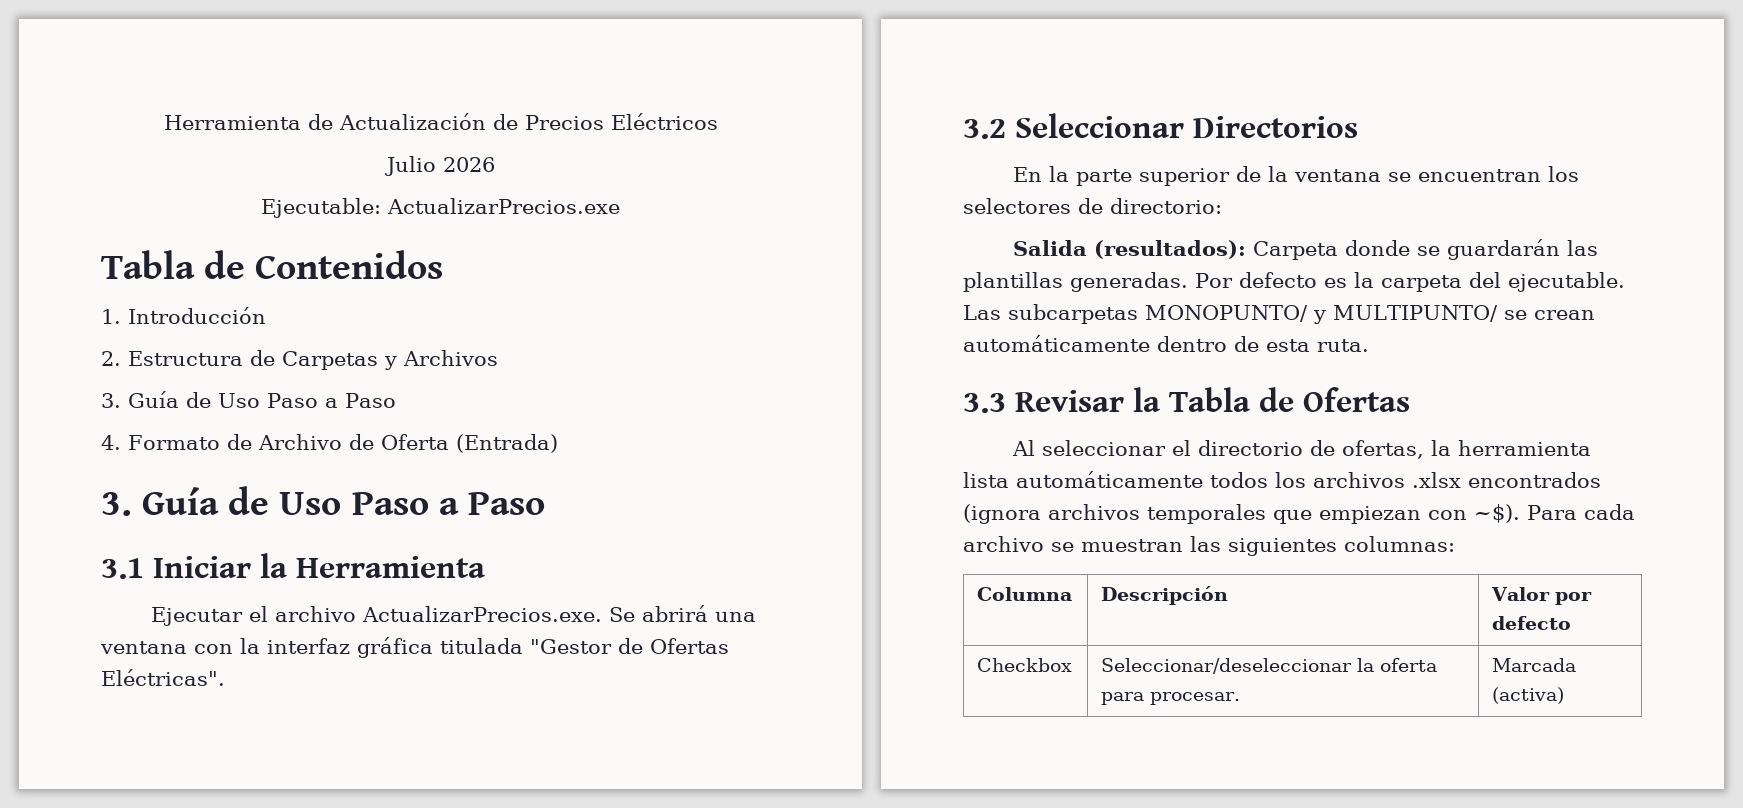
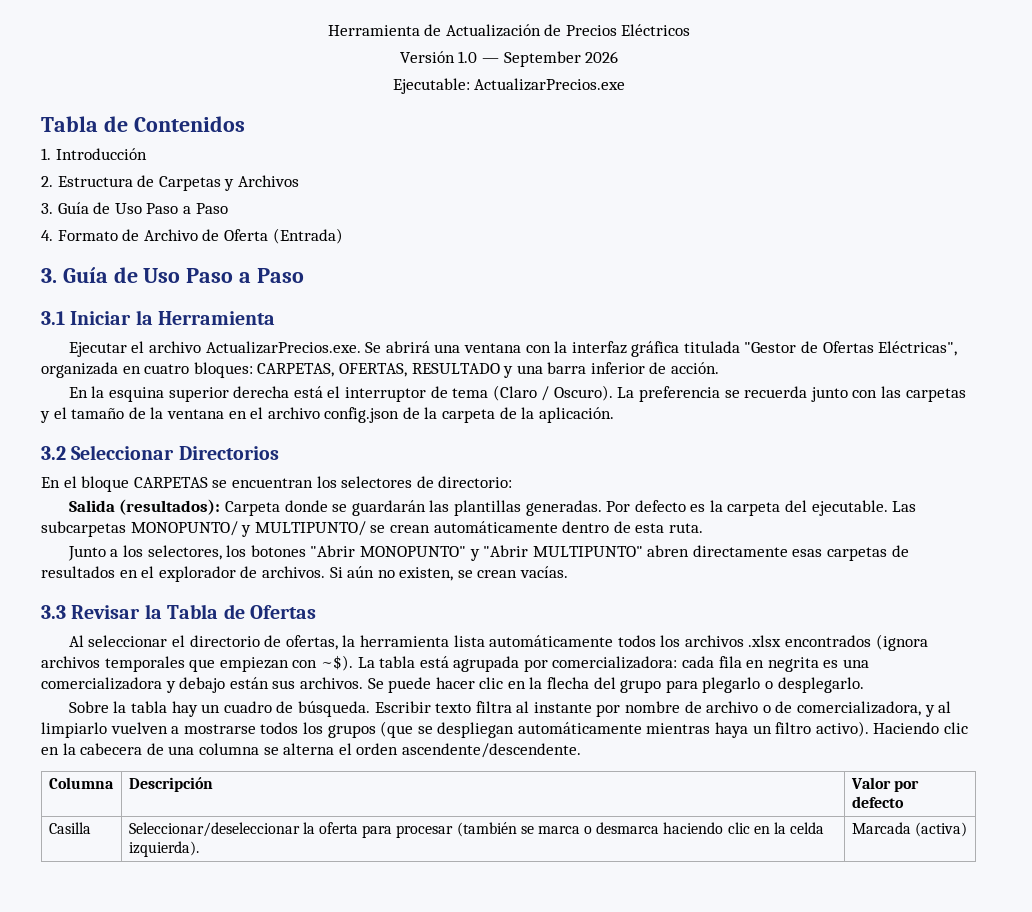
- Julio 2026
+ Versión 1.0 — September 2026
- Ejecutar el archivo ActualizarPrecios.exe. Se abrirá una ventana con la interfaz gráfica titulada "Gestor de Ofertas Eléctricas".
+ Ejecutar el archivo ActualizarPrecios.exe. Se abrirá una ventana con la interfaz gráfica titulada "Gestor de Ofertas Eléctricas", organizada en cuatro bloques: CARPETAS, OFERTAS, RESULTADO y una barra inferior de acción.
+ En la esquina superior derecha está el interruptor de tema (Claro / Oscuro). La preferencia se recuerda junto con las carpetas y el tamaño de la ventana en el archivo config.json de la carpeta de la aplicación.
  3.2 Seleccionar Directorios
- En la parte superior de la ventana se encuentran los selectores de directorio:
+ En el bloque CARPETAS se encuentran los selectores de directorio:
+ Junto a los selectores, los botones "Abrir MONOPUNTO" y "Abrir MULTIPUNTO" abren directamente esas carpetas de resultados en el explorador de archivos. Si aún no existen, se crean vacías.
- Para cada archivo se muestran las siguientes columnas:
+ La tabla está agrupada por comercializadora: cada fila en negrita es una comercializadora y debajo están sus archivos. Se puede hacer clic en la flecha del grupo para plegarlo o desplegarlo.
+ Sobre la tabla hay un cuadro de búsqueda. Escribir texto filtra al instante por nombre de archivo o de comercializadora, y al limpiarlo vuelven a mostrarse todos los grupos (que se despliegan automáticamente mientras haya un filtro activo). Haciendo clic en la cabecera de una columna se alterna el orden ascendente/descendente.
- Checkbox | Seleccionar/deseleccionar la oferta para procesar. | Marcada (activa)
+ Casilla | Seleccionar/deseleccionar la oferta para procesar (también se marca o desmarca haciendo clic en la celda izquierda). | Marcada (activa)

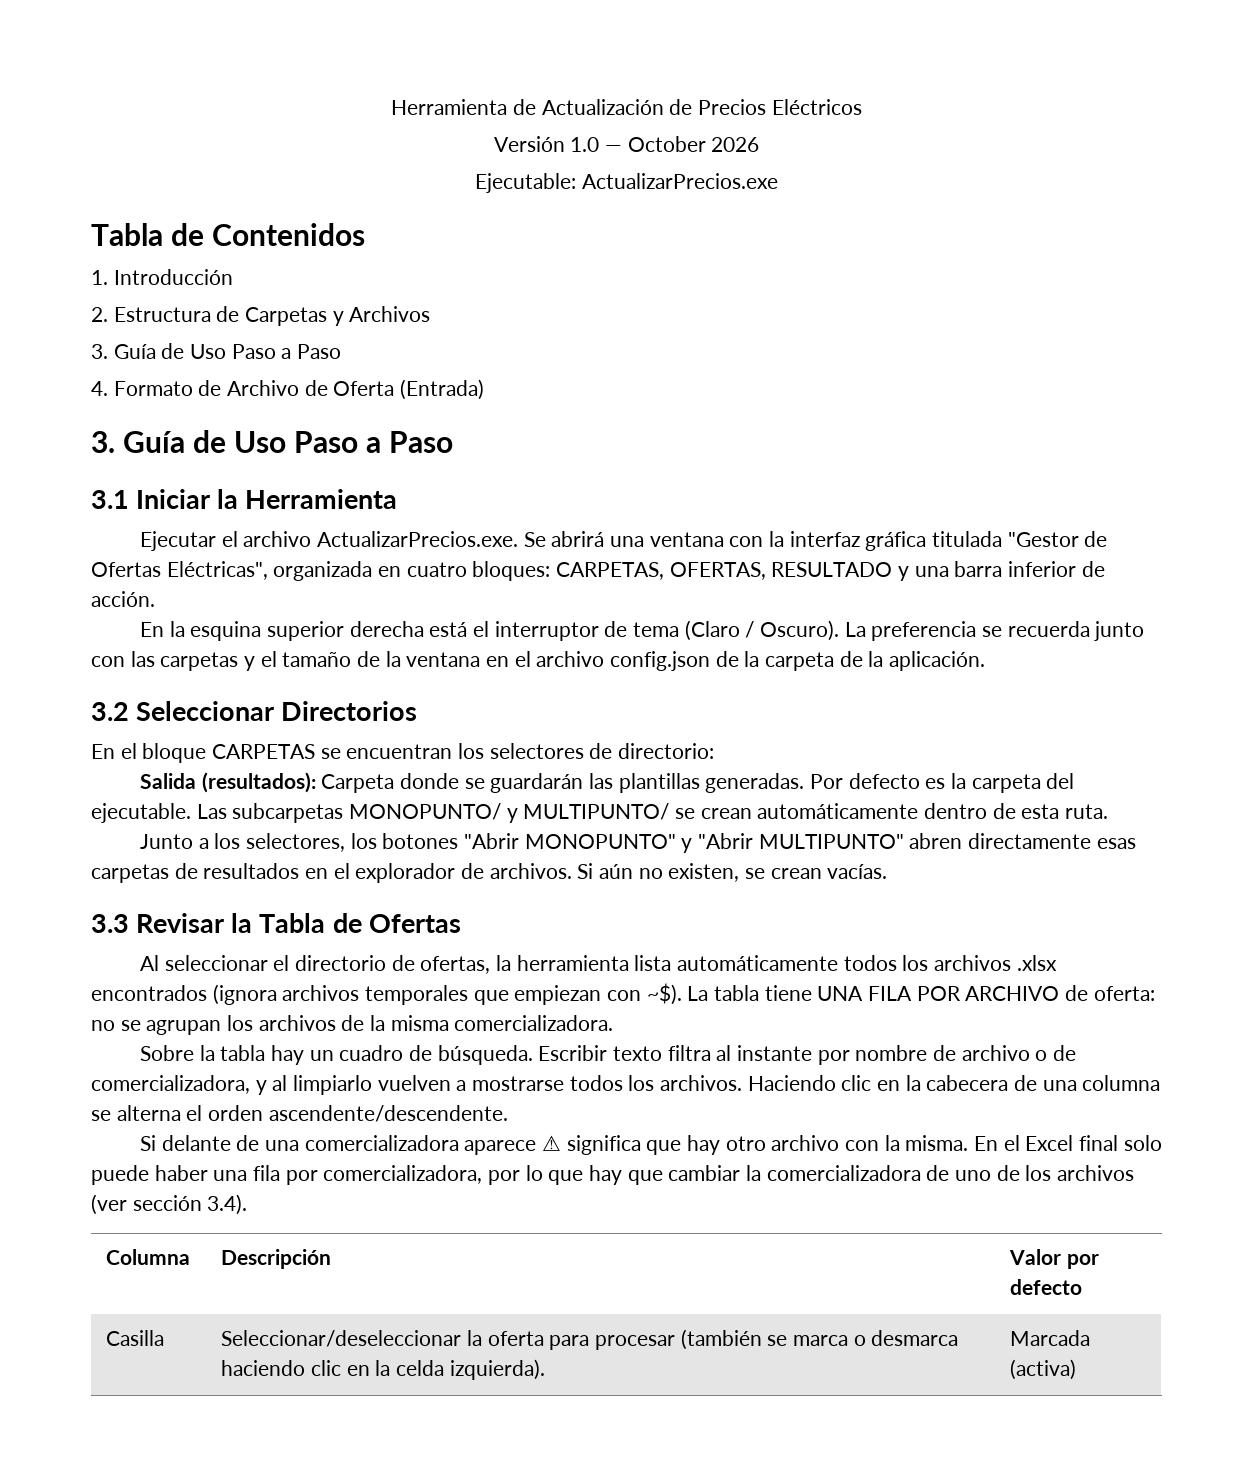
- Versión 1.0 — September 2026
+ Versión 1.0 — October 2026
- La tabla está agrupada por comercializadora: cada fila en negrita es una comercializadora y debajo están sus archivos. Se puede hacer clic en la flecha del grupo para plegarlo o desplegarlo.
+ La tabla tiene UNA FILA POR ARCHIVO de oferta: no se agrupan los archivos de la misma comercializadora.
- Escribir texto filtra al instante por nombre de archivo o de comercializadora, y al limpiarlo vuelven a mostrarse todos los grupos (que se despliegan automáticamente mientras haya un filtro activo).
+ Escribir texto filtra al instante por nombre de archivo o de comercializadora, y al limpiarlo vuelven a mostrarse todos los archivos.
+ Si delante de una comercializadora aparece ⚠ significa que hay otro archivo con la misma. En el Excel final solo puede haber una fila por comercializadora, por lo que hay que cambiar la comercializadora de uno de los archivos (ver sección 3.4).

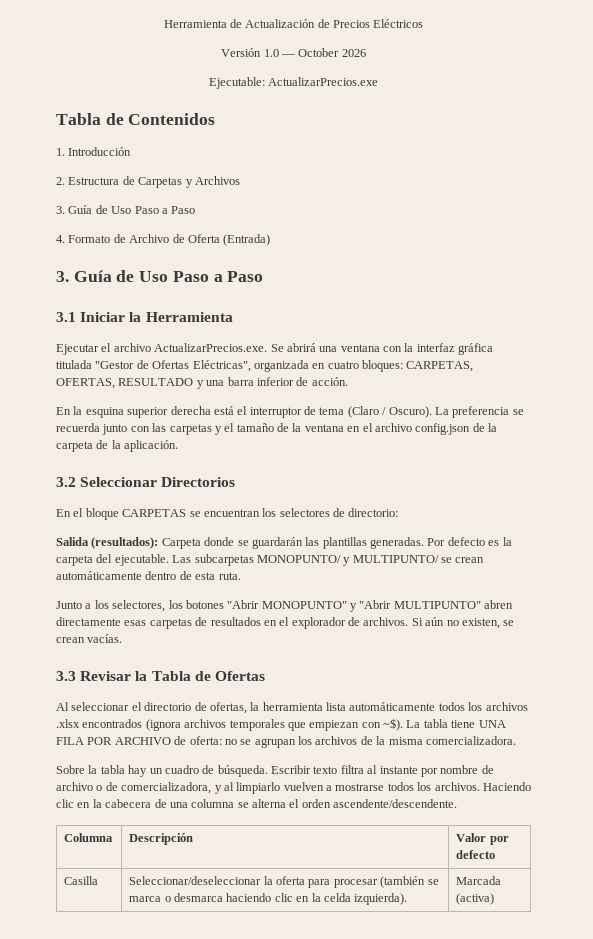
- Si delante de una comercializadora aparece ⚠ significa que hay otro archivo con la misma. En el Excel final solo puede haber una fila por comercializadora, por lo que hay que cambiar la comercializadora de uno de los archivos (ver sección 3.4).

